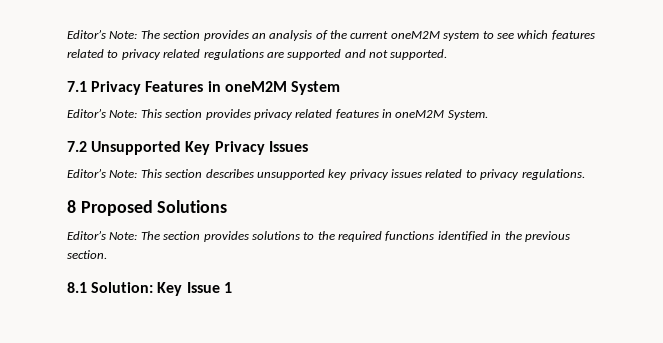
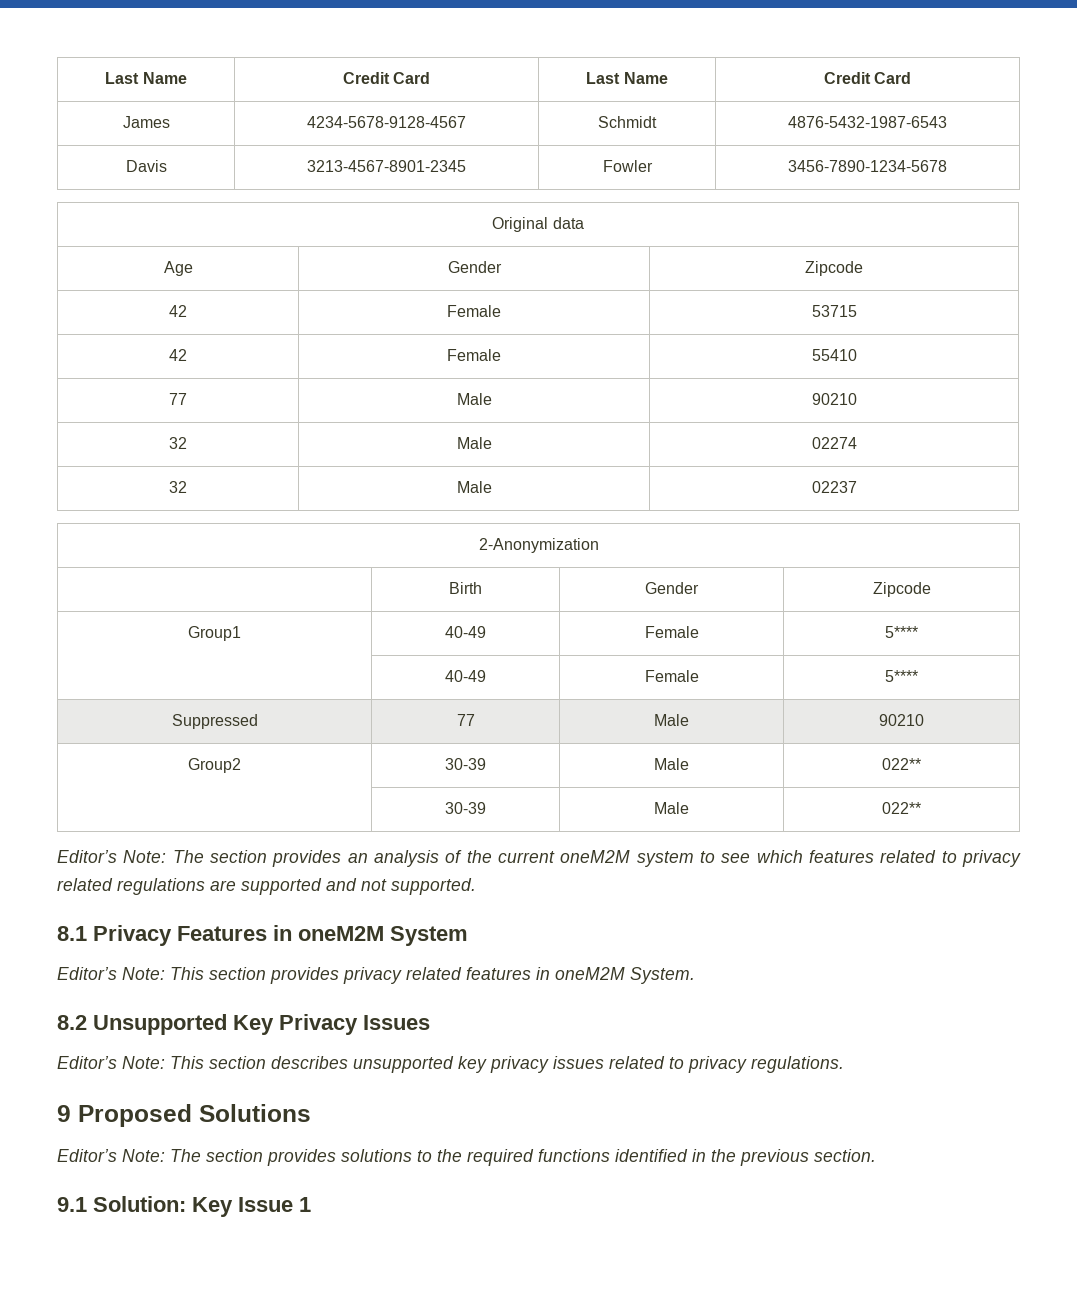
+ Last Name | Credit Card | Last Name | Credit Card
+ James | 4234-5678-9128-4567 | Schmidt | 4876-5432-1987-6543
+ Davis | 3213-4567-8901-2345 | Fowler | 3456-7890-1234-5678
+ Original data
+ Age | Gender | Zipcode
+ 42 | Female | 53715
+ 42 | Female | 55410
+ 77 | Male | 90210
+ 32 | Male | 02274
+ 32 | Male | 02237
+ 2-Anonymization
+ | Birth | Gender | Zipcode
+ Group1 | 40-49 | Female | 5****
+ | 40-49 | Female | 5****
+ Suppressed | 77 | Male | 90210
+ Group2 | 30-39 | Male | 022**
+ | 30-39 | Male | 022**
- 7.1 Privacy Features in oneM2M System
+ 8.1 Privacy Features in oneM2M System
- 7.2 Unsupported Key Privacy Issues
+ 8.2 Unsupported Key Privacy Issues
- 8 Proposed Solutions
+ 9 Proposed Solutions
- 8.1 Solution: Key Issue 1
+ 9.1 Solution: Key Issue 1

